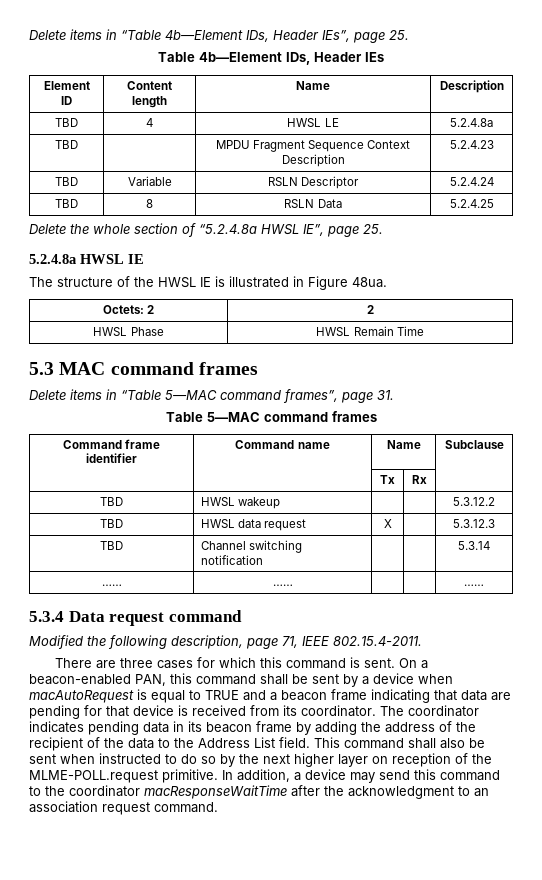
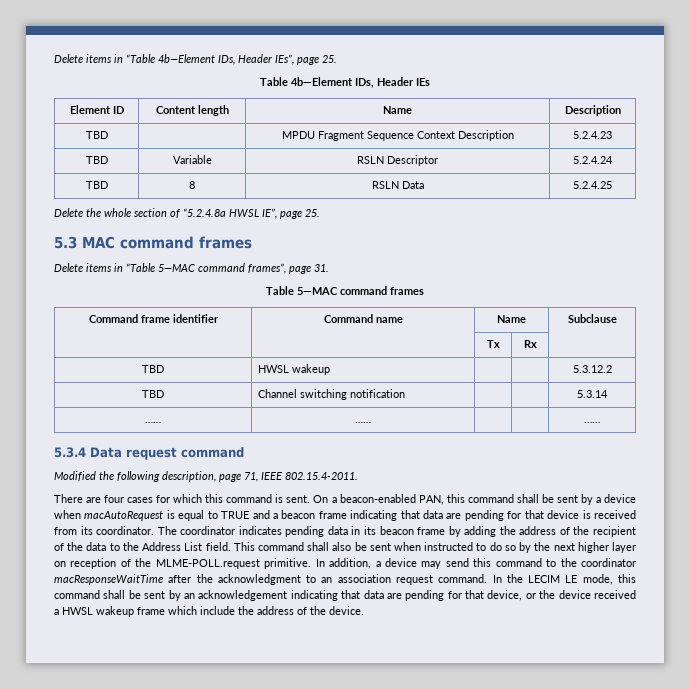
- TBD | 4 | HWSL LE | 5.2.4.8a
- 5.2.4.8a HWSL IE
- The structure of the HWSL IE is illustrated in Figure 48ua.
- Octets: 2 | 2
- HWSL Phase | HWSL Remain Time
- TBD | HWSL data request | X | | 5.3.12.3
- There are three cases for which this command is sent.
+ There are four cases for which this command is sent.
+ In the LECIM LE mode, this command shall be sent by an acknowledgement indicating that data are pending for that device, or the device received a HWSL wakeup frame which include the address of the device.

